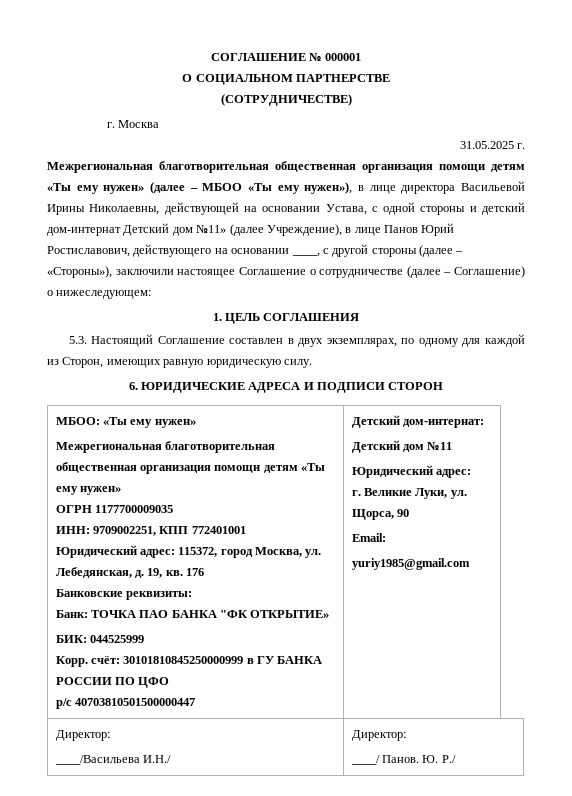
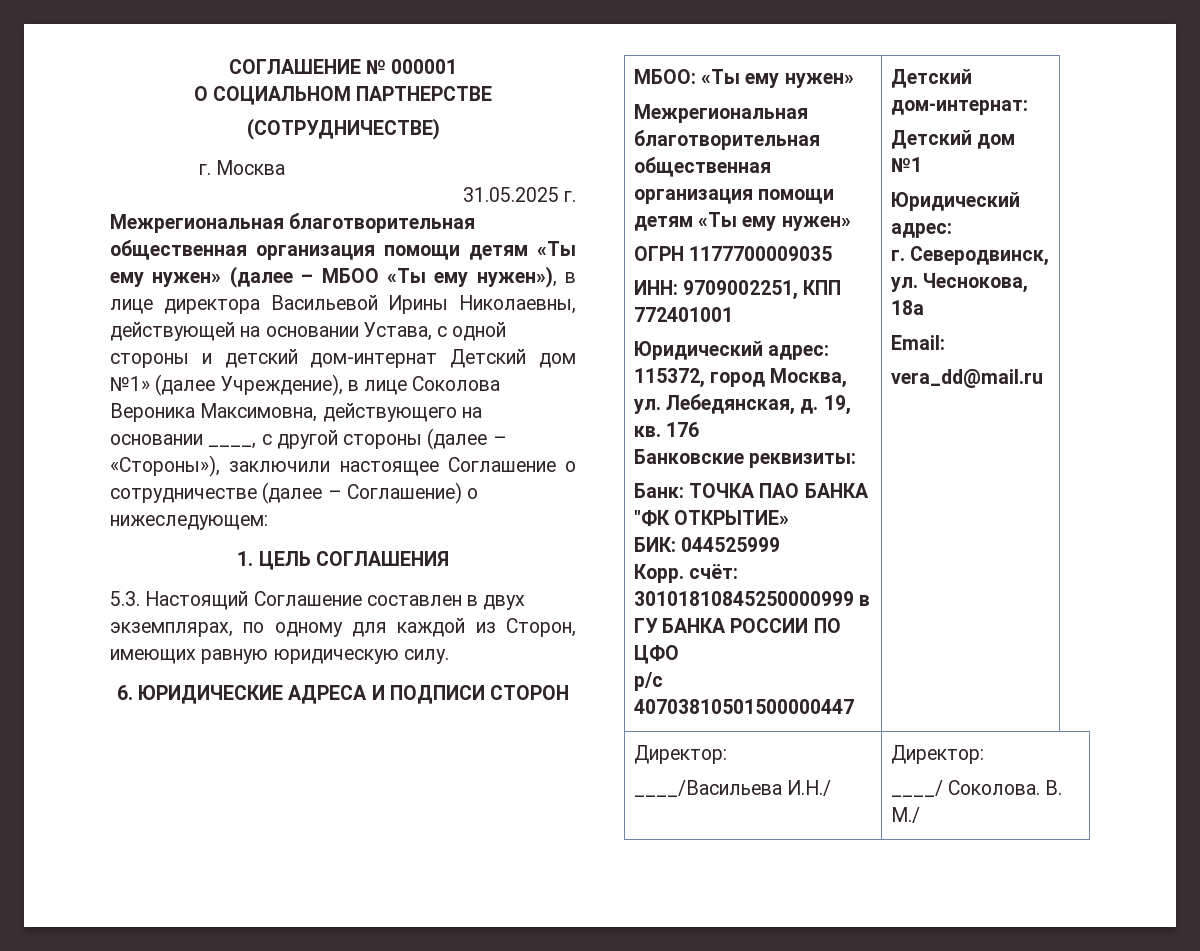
- Межрегиональная благотворительная общественная организация помощи детям «Ты ему нужен» (далее – МБОО «Ты ему нужен»), в лице директора Васильевой Ирины Николаевны, действующей на основании Устава, с одной стороны и детский дом-интернат Детский дом №11» (далее Учреждение), в лице Панов Юрий Ростиславович, действующего на основании ____, с другой стороны (далее – «Стороны»), заключили настоящее Соглашение о сотрудничестве (далее – Соглашение) о нижеследующем:
+ Межрегиональная благотворительная общественная организация помощи детям «Ты ему нужен» (далее – МБОО «Ты ему нужен»), в лице директора Васильевой Ирины Николаевны, действующей на основании Устава, с одной стороны и детский дом-интернат Детский дом №1» (далее Учреждение), в лице Соколова Вероника Максимовна, действующего на основании ____, с другой стороны (далее – «Стороны»), заключили настоящее Соглашение о сотрудничестве (далее – Соглашение) о нижеследующем:
- Детский дом №11
+ Детский дом №1
- г. Великие Луки, ул. Щорса, 90
+ г. Северодвинск, ул. Чеснокова, 18а
- yuriy1985@gmail.com
+ vera_dd@mail.ru
  Директор:
  ____/Васильева И.Н./ | Директор:
- ____/ Панов. Ю. Р./
+ ____/ Соколова. В. М./

